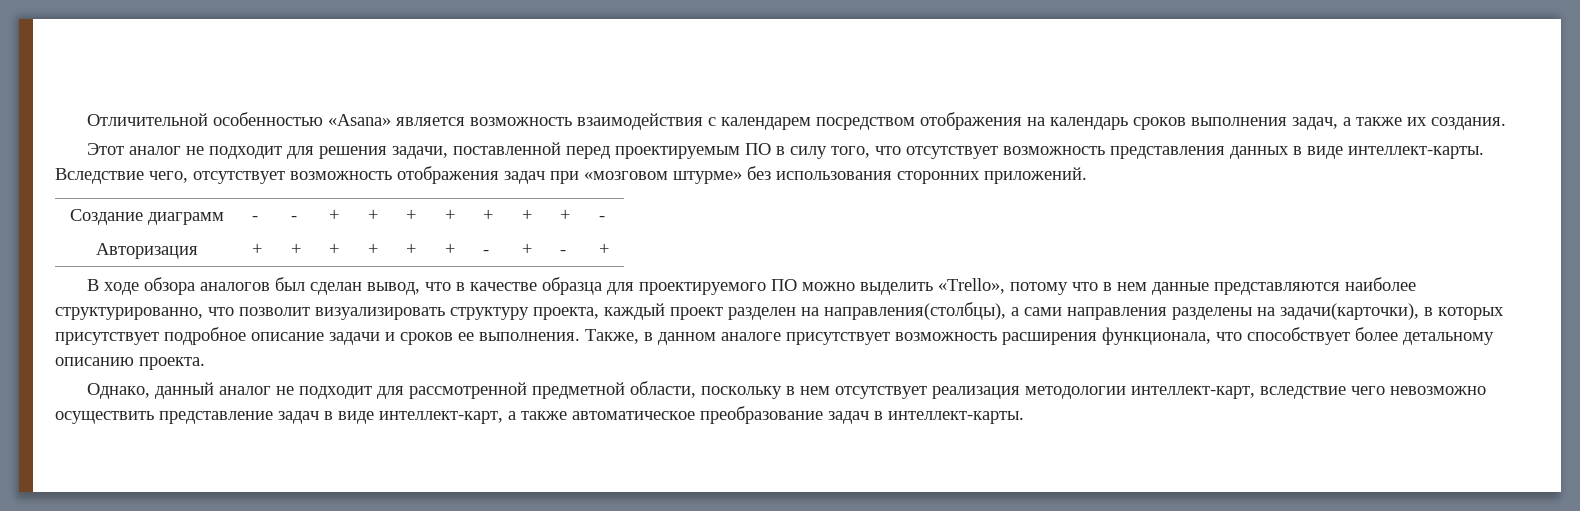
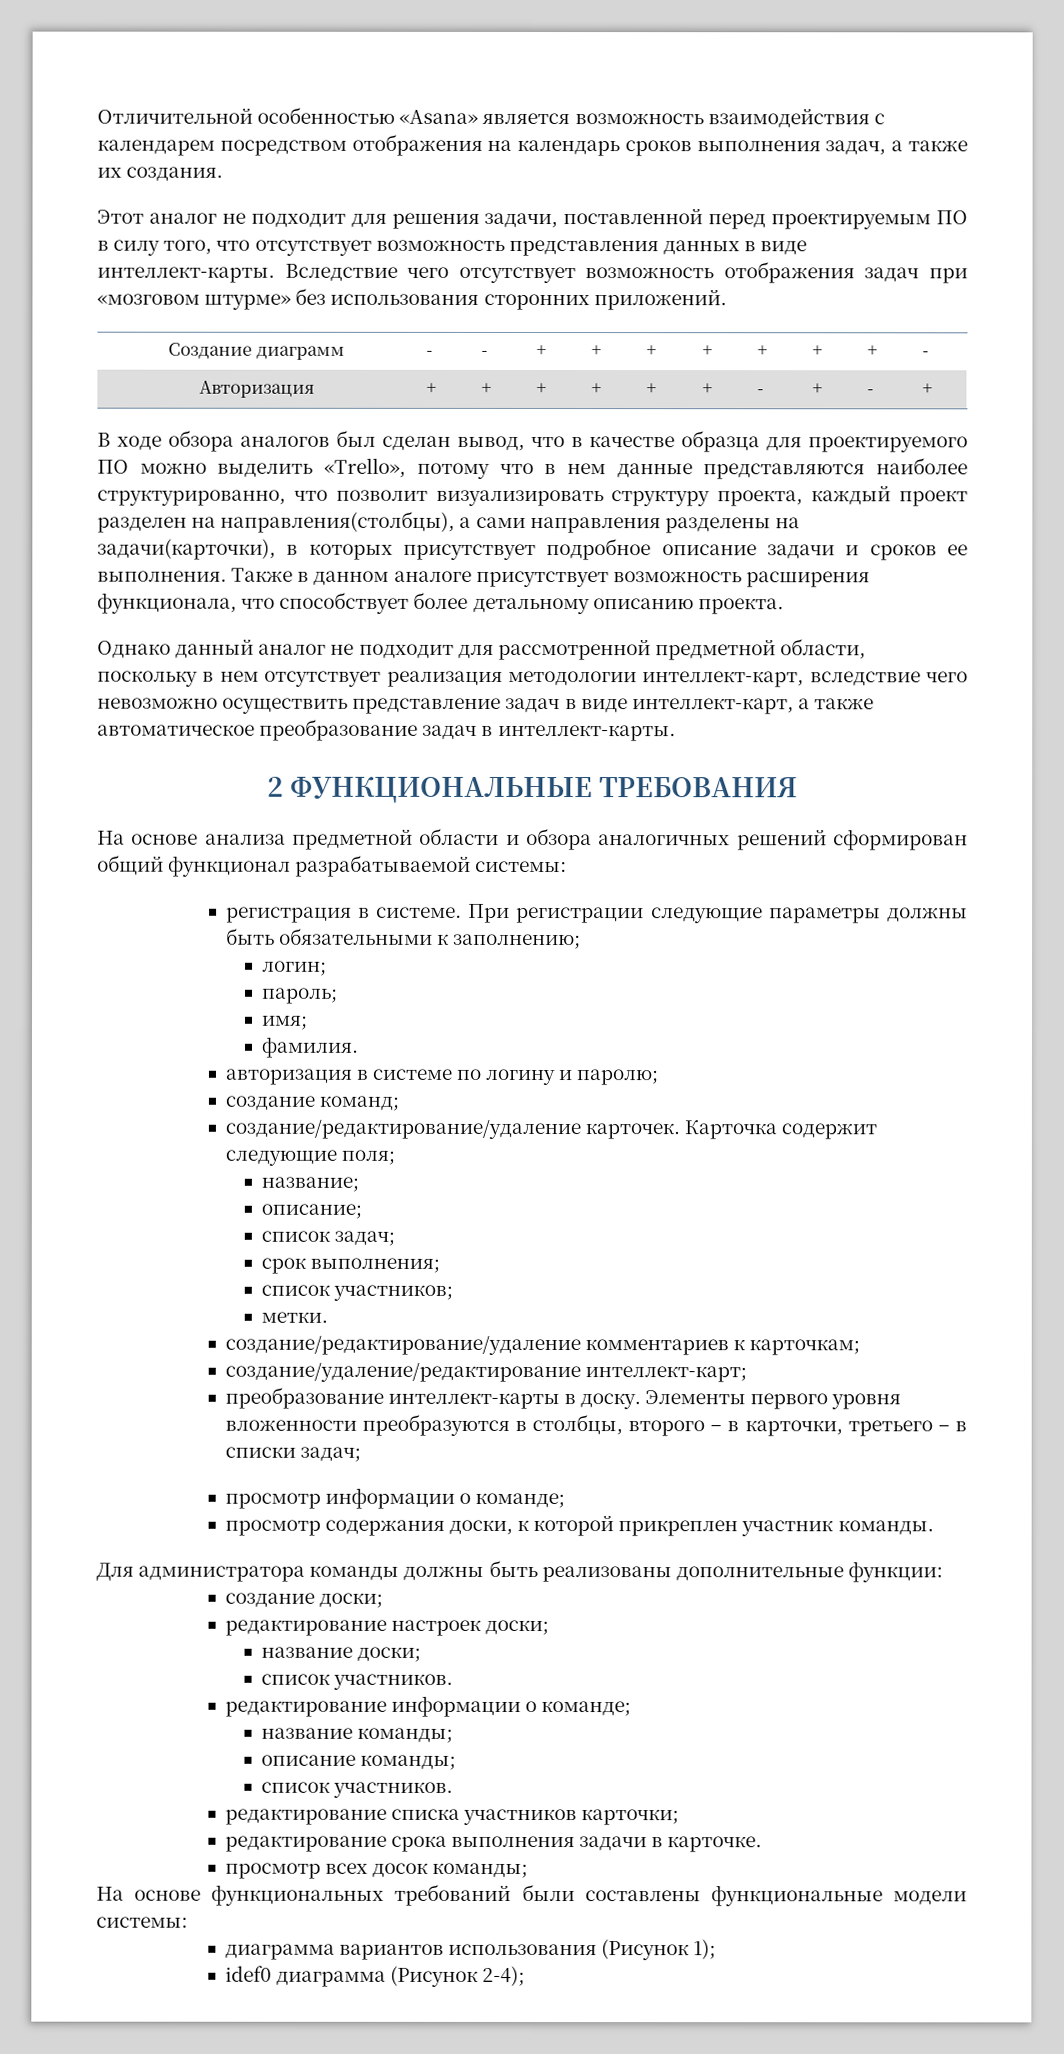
- Вследствие чего, отсутствует возможность отображения задач при «мозговом штурме» без использования сторонних приложений.
+ Вследствие чего отсутствует возможность отображения задач при «мозговом штурме» без использования сторонних приложений.
- Также, в данном аналоге присутствует возможность расширения функционала, что способствует более детальному описанию проекта.
+ Также в данном аналоге присутствует возможность расширения функционала, что способствует более детальному описанию проекта.
- Однако, данный аналог не подходит для рассмотренной предметной области, поскольку в нем отсутствует реализация методологии интеллект-карт, вследствие чего невозможно осуществить представление задач в виде интеллект-карт, а также автоматическое преобразование задач в интеллект-карты.
+ Однако данный аналог не подходит для рассмотренной предметной области, поскольку в нем отсутствует реализация методологии интеллект-карт, вследствие чего невозможно осуществить представление задач в виде интеллект-карт, а также автоматическое преобразование задач в интеллект-карты.
+ 2 ФУНКЦИОНАЛЬНЫЕ ТРЕБОВАНИЯ
+ На основе анализа предметной области и обзора аналогичных решений сформирован общий функционал разрабатываемой системы:
+ регистрация в системе. При регистрации следующие параметры должны быть обязательными к заполнению;
+ логин;
+ пароль;
+ имя;
+ фамилия.
+ авторизация в системе по логину и паролю;
+ создание команд;
+ создание/редактирование/удаление карточек. Карточка содержит следующие поля;
+ название;
+ описание;
+ список задач;
+ срок выполнения;
+ список участников;
+ метки.
+ создание/редактирование/удаление комментариев к карточкам;
+ создание/удаление/редактирование интеллект-карт;
+ преобразование интеллект-карты в доску. Элементы первого уровня вложенности преобразуются в столбцы, второго – в карточки, третьего – в списки задач;
+ просмотр информации о команде;
+ просмотр содержания доски, к которой прикреплен участник команды.
+ Для администратора команды должны быть реализованы дополнительные функции:
+ создание доски;
+ редактирование настроек доски;
+ название доски;
+ список участников.
+ редактирование информации о команде;
+ название команды;
+ описание команды;
+ список участников.
+ редактирование списка участников карточки;
+ редактирование срока выполнения задачи в карточке.
+ просмотр всех досок команды;
+ На основе функциональных требований были составлены функциональные модели системы:
+ диаграмма вариантов использования (Рисунок 1);
+ idef0 диаграмма (Рисунок 2-4);

